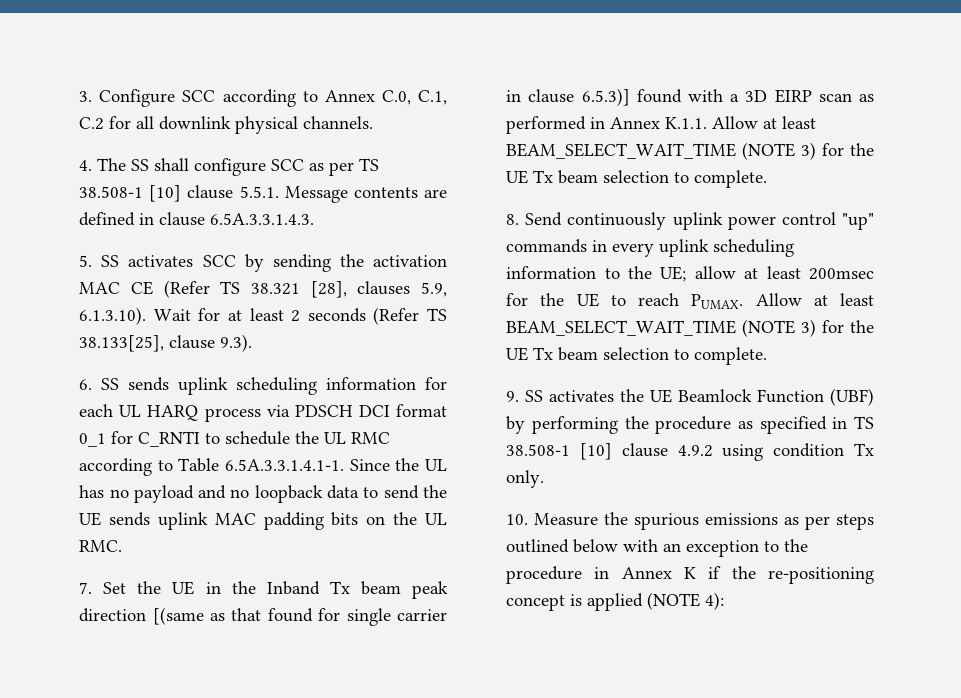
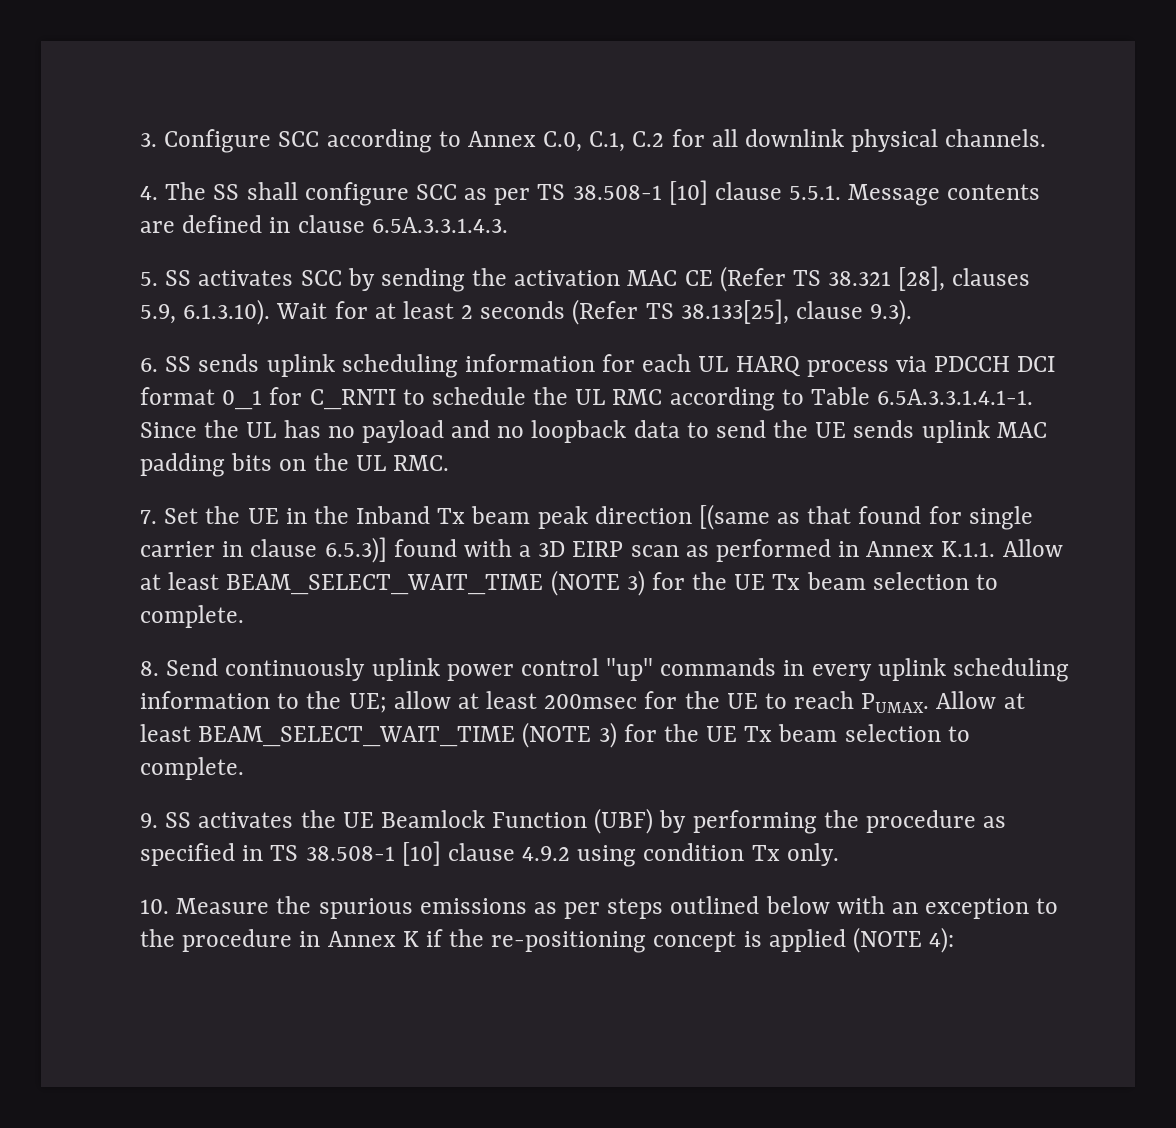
- 6. SS sends uplink scheduling information for each UL HARQ process via PDSCH DCI format 0_1 for C_RNTI to schedule the UL RMC according to Table 6.5A.3.3.1.4.1-1. Since the UL has no payload and no loopback data to send the UE sends uplink MAC padding bits on the UL RMC.
+ 6. SS sends uplink scheduling information for each UL HARQ process via PDCCH DCI format 0_1 for C_RNTI to schedule the UL RMC according to Table 6.5A.3.3.1.4.1-1. Since the UL has no payload and no loopback data to send the UE sends uplink MAC padding bits on the UL RMC.

